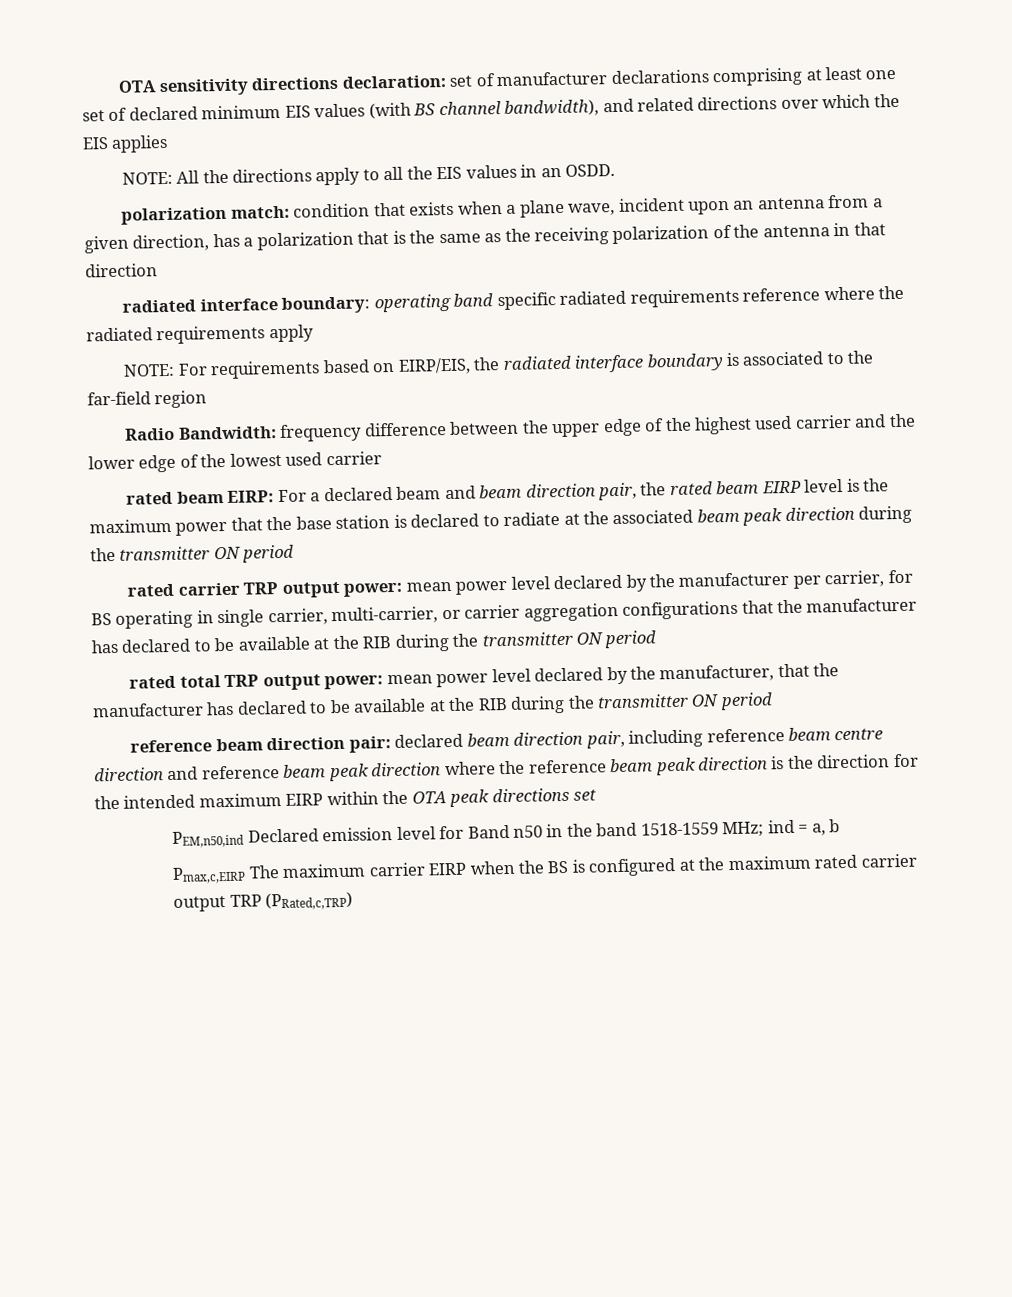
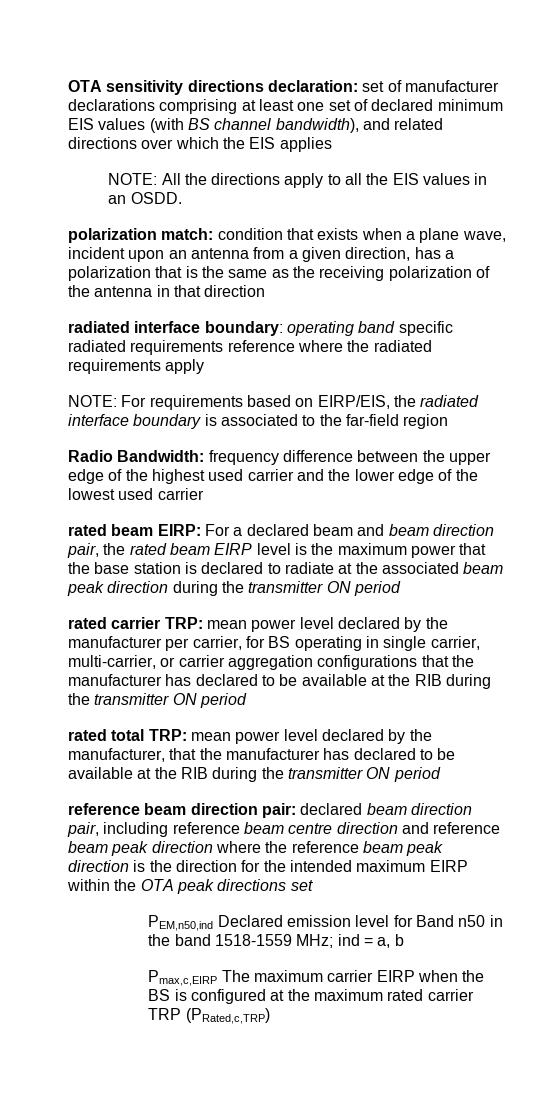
- rated carrier TRP output power: mean power level declared by the manufacturer per carrier, for BS operating in single carrier, multi-carrier, or carrier aggregation configurations that the manufacturer has declared to be available at the RIB during the transmitter ON period
+ rated carrier TRP: mean power level declared by the manufacturer per carrier, for BS operating in single carrier, multi-carrier, or carrier aggregation configurations that the manufacturer has declared to be available at the RIB during the transmitter ON period
- rated total TRP output power: mean power level declared by the manufacturer, that the manufacturer has declared to be available at the RIB during the transmitter ON period
+ rated total TRP: mean power level declared by the manufacturer, that the manufacturer has declared to be available at the RIB during the transmitter ON period
- Pmax,c,EIRP The maximum carrier EIRP when the BS is configured at the maximum rated carrier output TRP (PRated,c,TRP)
+ Pmax,c,EIRP The maximum carrier EIRP when the BS is configured at the maximum rated carrier TRP (PRated,c,TRP)

